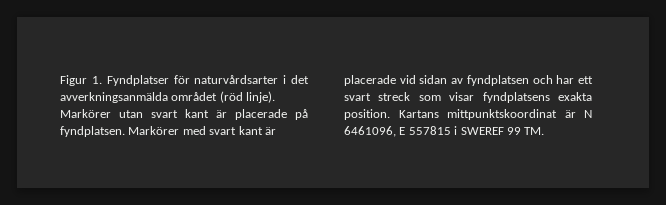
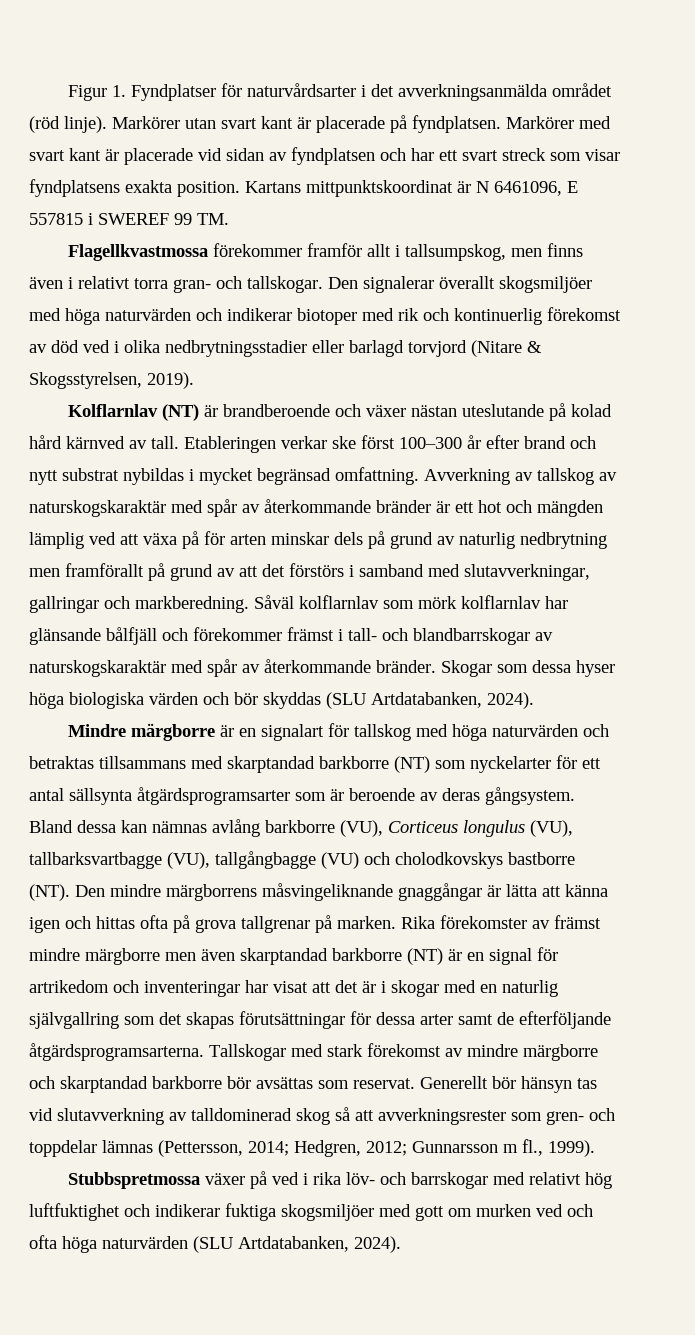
+ Flagellkvastmossa förekommer framför allt i tallsumpskog, men finns även i relativt torra gran- och tallskogar. Den signalerar överallt skogsmiljöer med höga naturvärden och indikerar biotoper med rik och kontinuerlig förekomst av död ved i olika nedbrytningsstadier eller barlagd torvjord (Nitare & Skogsstyrelsen, 2019).
+ Kolflarnlav (NT) är brandberoende och växer nästan uteslutande på kolad hård kärnved av tall. Etableringen verkar ske först 100–300 år efter brand och nytt substrat nybildas i mycket begränsad omfattning. Avverkning av tallskog av naturskogskaraktär med spår av återkommande bränder är ett hot och mängden lämplig ved att växa på för arten minskar dels på grund av naturlig nedbrytning men framförallt på grund av att det förstörs i samband med slutavverkningar, gallringar och markberedning. Såväl kolflarnlav som mörk kolflarnlav har glänsande bålfjäll och förekommer främst i tall- och blandbarrskogar av naturskogskaraktär med spår av återkommande bränder. Skogar som dessa hyser höga biologiska värden och bör skyddas (SLU Artdatabanken, 2024).
+ Mindre märgborre är en signalart för tallskog med höga naturvärden och betraktas tillsammans med skarptandad barkborre (NT) som nyckelarter för ett antal sällsynta åtgärdsprogramsarter som är beroende av deras gångsystem. Bland dessa kan nämnas avlång barkborre (VU), Corticeus longulus (VU), tallbarksvartbagge (VU), tallgångbagge (VU) och cholodkovskys bastborre (NT). Den mindre märgborrens måsvingeliknande gnaggångar är lätta att känna igen och hittas ofta på grova tallgrenar på marken. Rika förekomster av främst mindre märgborre men även skarptandad barkborre (NT) är en signal för artrikedom och inventeringar har visat att det är i skogar med en naturlig självgallring som det skapas förutsättningar för dessa arter samt de efterföljande åtgärdsprogramsarterna. Tallskogar med stark förekomst av mindre märgborre och skarptandad barkborre bör avsättas som reservat. Generellt bör hänsyn tas vid slutavverkning av talldominerad skog så att avverkningsrester som gren- och toppdelar lämnas (Pettersson, 2014; Hedgren, 2012; Gunnarsson m fl., 1999).
+ Stubbspretmossa växer på ved i rika löv- och barrskogar med relativt hög luftfuktighet och indikerar fuktiga skogsmiljöer med gott om murken ved och ofta höga naturvärden (SLU Artdatabanken, 2024).

